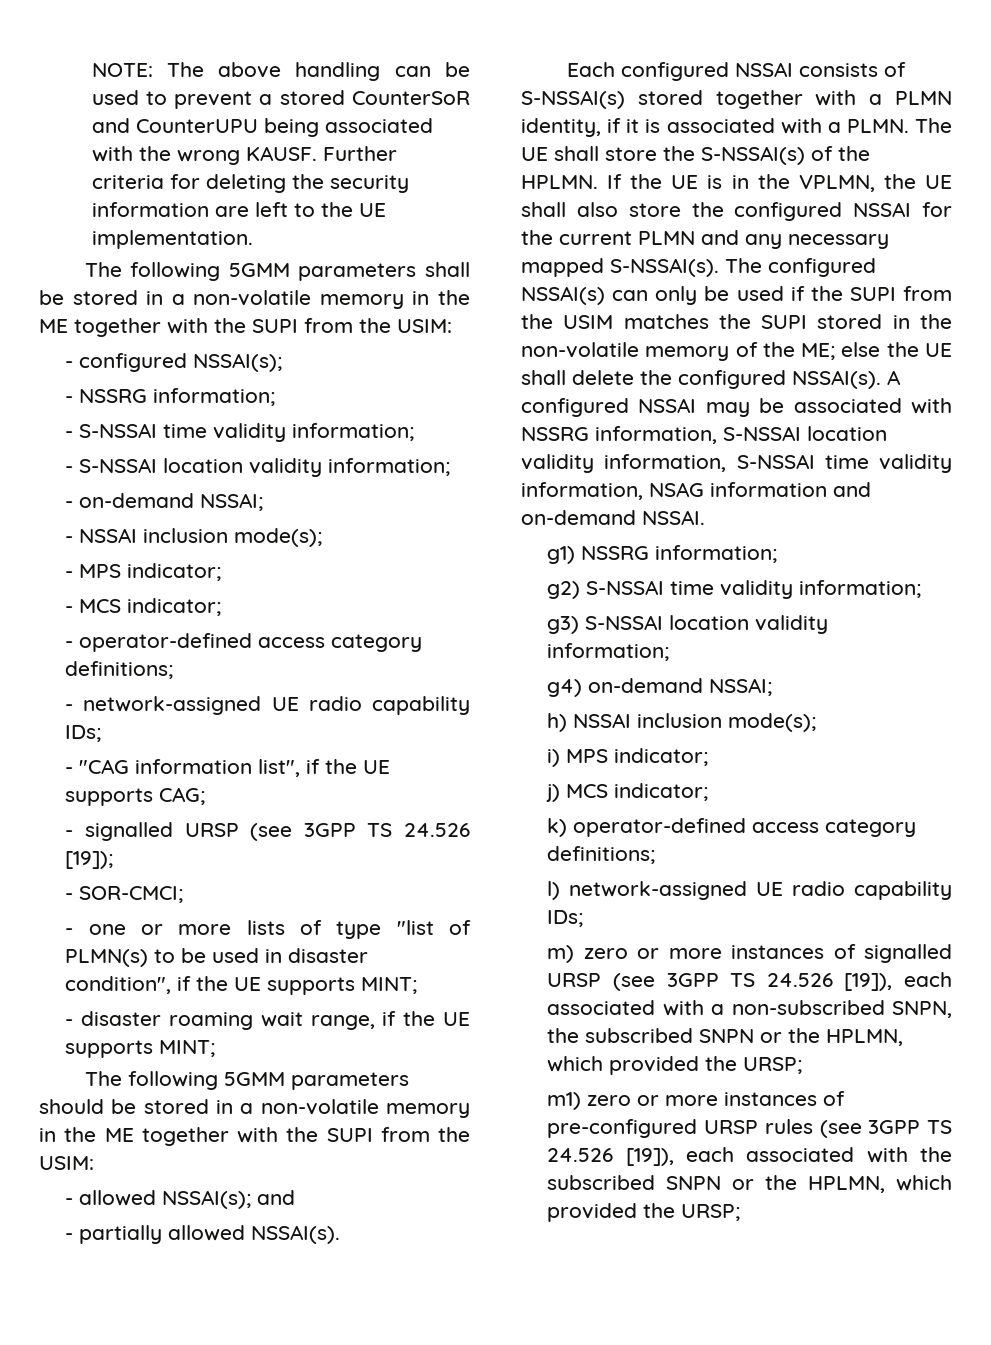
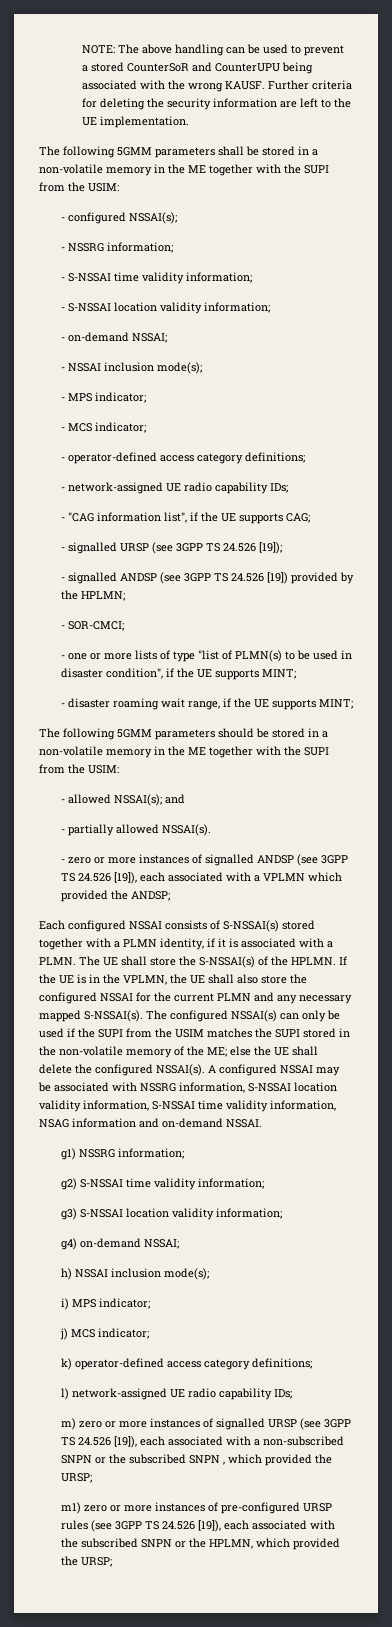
+ - signalled ANDSP (see 3GPP TS 24.526 [19]) provided by the HPLMN;
+ - zero or more instances of signalled ANDSP (see 3GPP TS 24.526 [19]), each associated with a VPLMN which provided the ANDSP;
- m) zero or more instances of signalled URSP (see 3GPP TS 24.526 [19]), each associated with a non-subscribed SNPN, the subscribed SNPN or the HPLMN, which provided the URSP;
+ m) zero or more instances of signalled URSP (see 3GPP TS 24.526 [19]), each associated with a non-subscribed SNPN or the subscribed SNPN , which provided the URSP;

